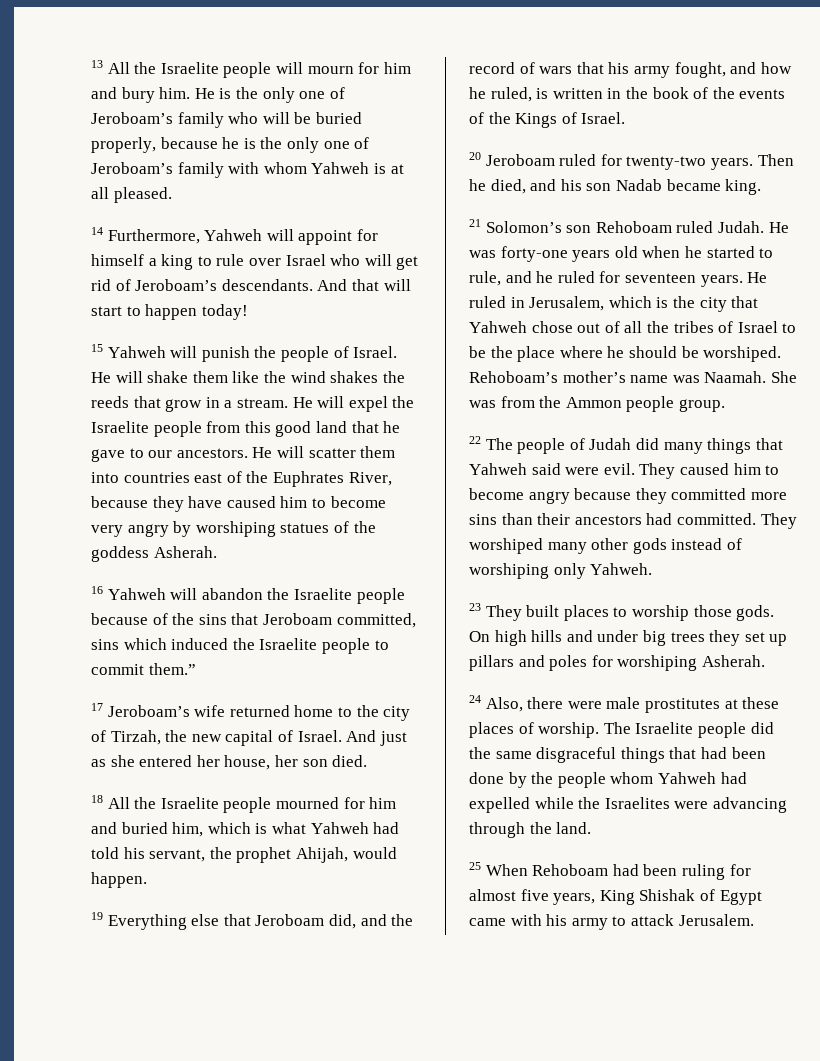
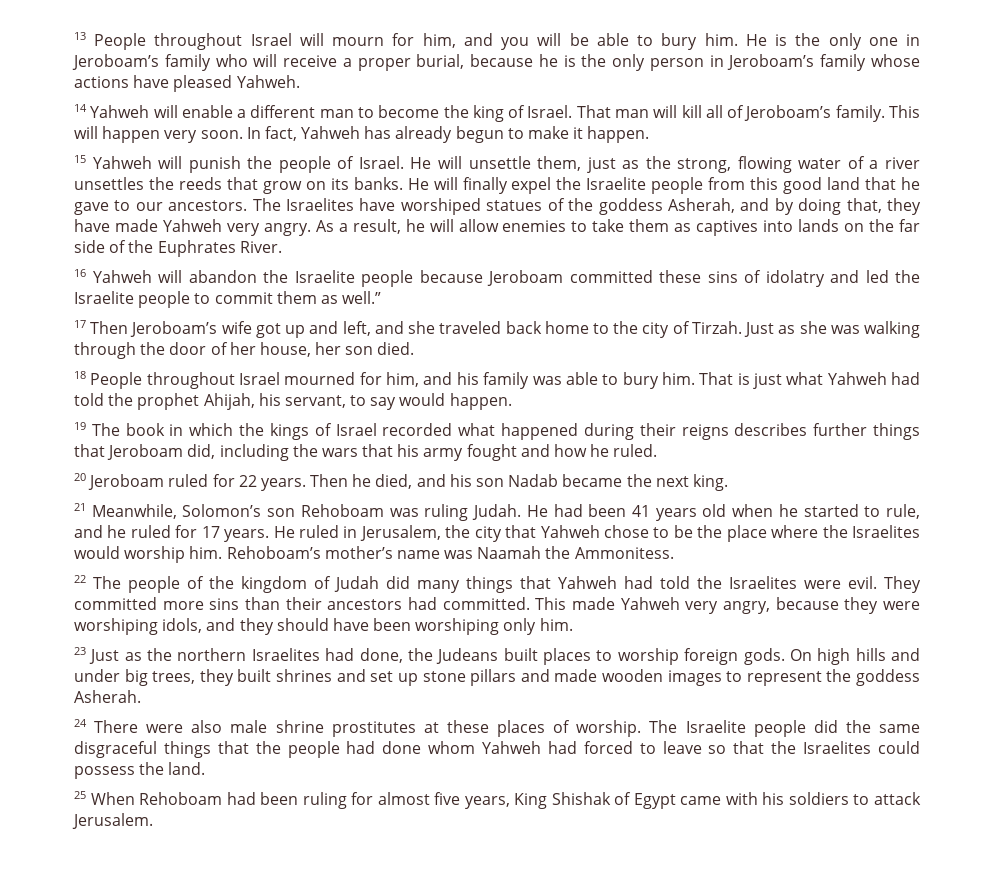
- 13 All the Israelite people will mourn for him and bury him.
+ 13 People throughout Israel will mourn for him, and you will be able to bury him.
- He is the only one of Jeroboam’s family who will be buried properly, because he is the only one of Jeroboam’s family with whom Yahweh is at all pleased.
- 14 Furthermore, Yahweh will appoint for himself a king to rule over Israel who will get rid of Jeroboam’s descendants. And that will start to happen today!
+ He is the only one in Jeroboam’s family who will receive a proper burial, because he is the only person in Jeroboam’s family whose actions have pleased Yahweh.
+ 14 Yahweh will enable a different man to become the king of Israel. That man will kill all of Jeroboam’s family. This will happen very soon. In fact, Yahweh has already begun to make it happen.
- He will shake them like the wind shakes the reeds that grow in a stream. He will expel the Israelite people from this good land that he gave to our ancestors.
+ He will unsettle them, just as the strong, flowing water of a river unsettles the reeds that grow on its banks. He will finally expel the Israelite people from this good land that he gave to our ancestors.
- He will scatter them into countries east of the Euphrates River, because they have caused him to become very angry by worshiping statues of the goddess Asherah.
+ The Israelites have worshiped statues of the goddess Asherah, and by doing that, they have made Yahweh very angry. As a result, he will allow enemies to take them as captives into lands on the far side of the Euphrates River.
- 16 Yahweh will abandon the Israelite people because of the sins that Jeroboam committed, sins which induced the Israelite people to commit them.”
- 17 Jeroboam’s wife returned home to the city of Tirzah, the new capital of Israel. And just as she entered her house, her son died.
+ 16 Yahweh will abandon the Israelite people because Jeroboam committed these sins of idolatry and led the Israelite people to commit them as well.”
+ 17 Then Jeroboam’s wife got up and left, and she traveled back home to the city of Tirzah. Just as she was walking through the door of her house, her son died.
- 18 All the Israelite people mourned for him and buried him, which is what Yahweh had told his servant, the prophet Ahijah, would happen.
+ 18 People throughout Israel mourned for him, and his family was able to bury him. That is just what Yahweh had told the prophet Ahijah, his servant, to say would happen.
- 19 Everything else that Jeroboam did, and the record of wars that his army fought, and how he ruled, is written in the book of the events of the Kings of Israel.
+ 19 The book in which the kings of Israel recorded what happened during their reigns describes further things that Jeroboam did, including the wars that his army fought and how he ruled.
- 20 Jeroboam ruled for twenty-two years.
+ 20 Jeroboam ruled for 22 years.
- Then he died, and his son Nadab became king.
+ Then he died, and his son Nadab became the next king.
- 21 Solomon’s son Rehoboam ruled Judah. He was forty-one years old when he started to rule, and he ruled for seventeen years.
+ 21 Meanwhile, Solomon’s son Rehoboam was ruling Judah. He had been 41 years old when he started to rule, and he ruled for 17 years.
- He ruled in Jerusalem, which is the city that Yahweh chose out of all the tribes of Israel to be the place where he should be worshiped. Rehoboam’s mother’s name was Naamah. She was from the Ammon people group.
+ He ruled in Jerusalem, the city that Yahweh chose to be the place where the Israelites would worship him. Rehoboam’s mother’s name was Naamah the Ammonitess.
- 22 The people of Judah did many things that Yahweh said were evil. They caused him to become angry because they committed more sins than their ancestors had committed.
+ 22 The people of the kingdom of Judah did many things that Yahweh had told the Israelites were evil. They committed more sins than their ancestors had committed.
- They worshiped many other gods instead of worshiping only Yahweh.
+ This made Yahweh very angry, because they were worshiping idols, and they should have been worshiping only him.
- 23 They built places to worship those gods.
+ 23 Just as the northern Israelites had done, the Judeans built places to worship foreign gods.
- On high hills and under big trees they set up pillars and poles for worshiping Asherah.
- 24 Also, there were male prostitutes at these places of worship.
+ On high hills and under big trees, they built shrines and set up stone pillars and made wooden images to represent the goddess Asherah.
+ 24 There were also male shrine prostitutes at these places of worship.
- The Israelite people did the same disgraceful things that had been done by the people whom Yahweh had expelled while the Israelites were advancing through the land.
+ The Israelite people did the same disgraceful things that the people had done whom Yahweh had forced to leave so that the Israelites could possess the land.
- 25 When Rehoboam had been ruling for almost five years, King Shishak of Egypt came with his army to attack Jerusalem.
+ 25 When Rehoboam had been ruling for almost five years, King Shishak of Egypt came with his soldiers to attack Jerusalem.

